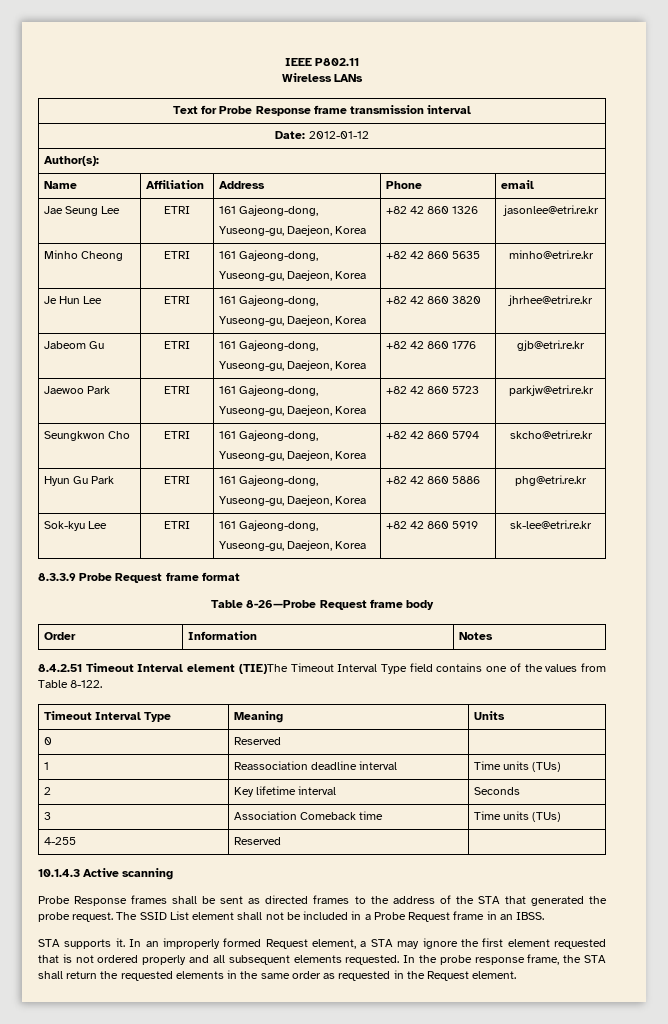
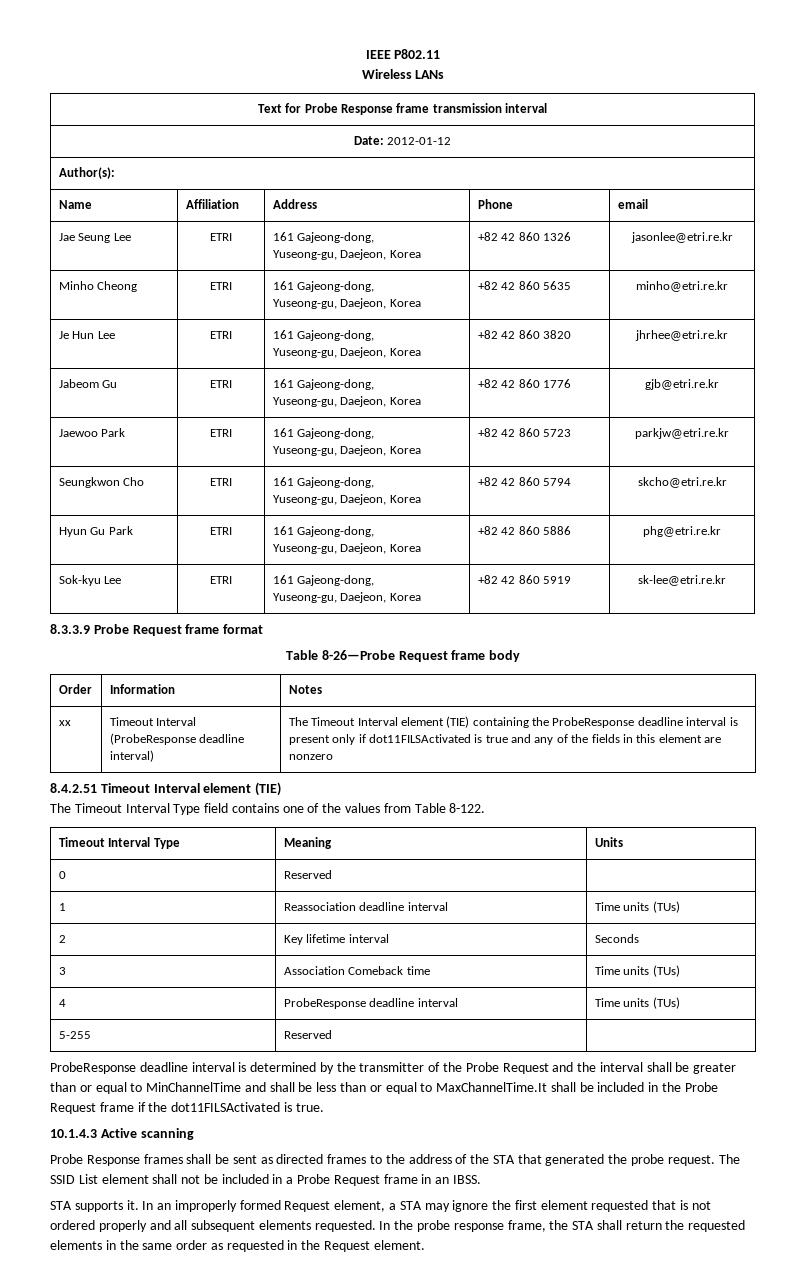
+ xx | Timeout Interval (ProbeResponse deadline interval) | The Timeout Interval element (TIE) containing the ProbeResponse deadline interval is present only if dot11FILSActivated is true and any of the fields in this element are nonzero
- 8.4.2.51 Timeout Interval element (TIE)The Timeout Interval Type field contains one of the values from Table 8-122.
+ 8.4.2.51 Timeout Interval element (TIE)
+ The Timeout Interval Type field contains one of the values from Table 8-122.
- 4-255 | Reserved |
+ 4 | ProbeResponse deadline interval | Time units (TUs)
+ 5-255 | Reserved |
+ ProbeResponse deadline interval is determined by the transmitter of the Probe Request and the interval shall be greater than or equal to MinChannelTime and shall be less than or equal to MaxChannelTime.It shall be included in the Probe Request frame if the dot11FILSActivated is true.

